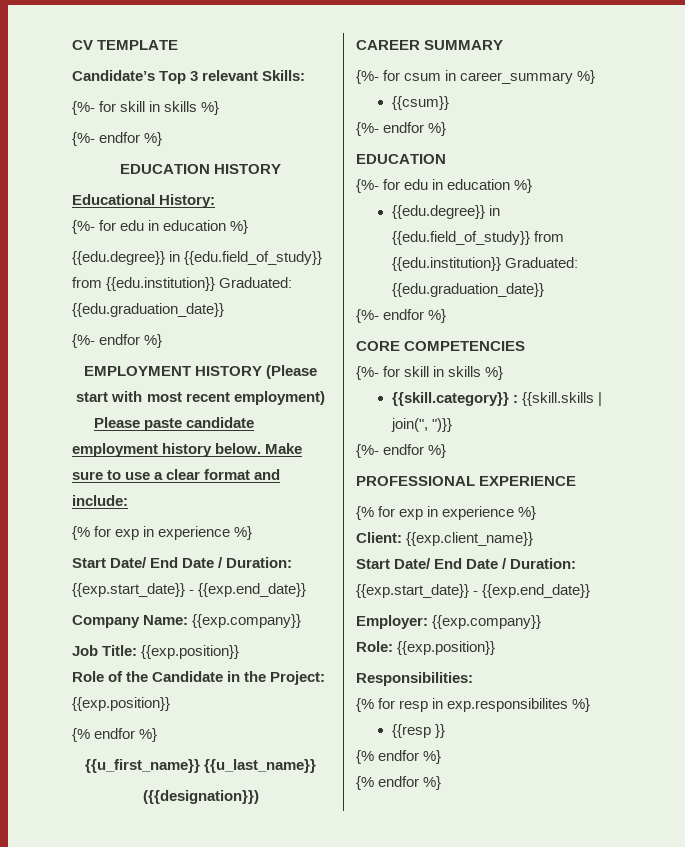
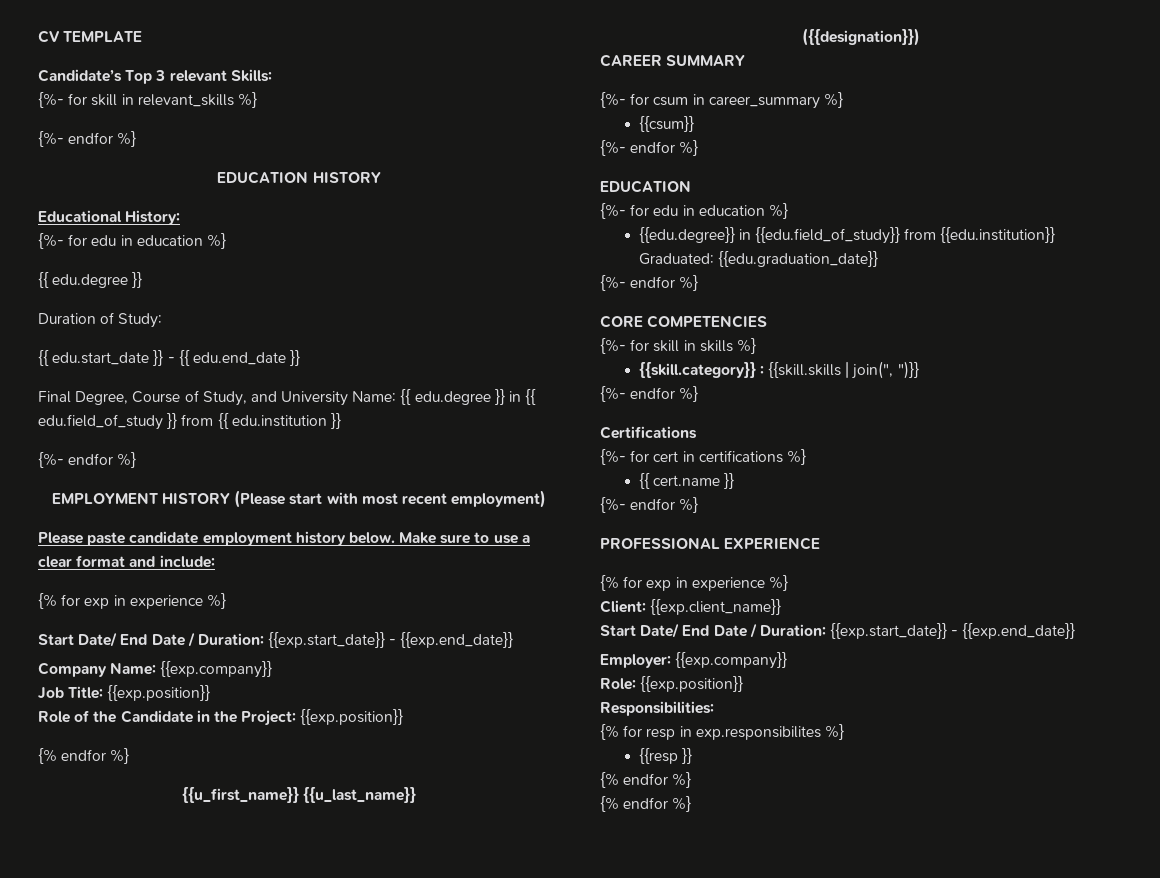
  Candidate’s Top 3 relevant Skills:
- {%- for skill in skills %}
+ {%- for skill in relevant_skills %}
  Educational History:
  {%- for edu in education %}
- {{edu.degree}} in {{edu.field_of_study}} from {{edu.institution}} Graduated: {{edu.graduation_date}}
+ {{ edu.degree }}
+ Duration of Study:
+ {{ edu.start_date }} - {{ edu.end_date }}
+ Final Degree, Course of Study, and University Name: {{ edu.degree }} in {{ edu.field_of_study }} from {{ edu.institution }}
+ Certifications
+ {%- for cert in certifications %}
+ {{ cert.name }}
+ {%- endfor %}

